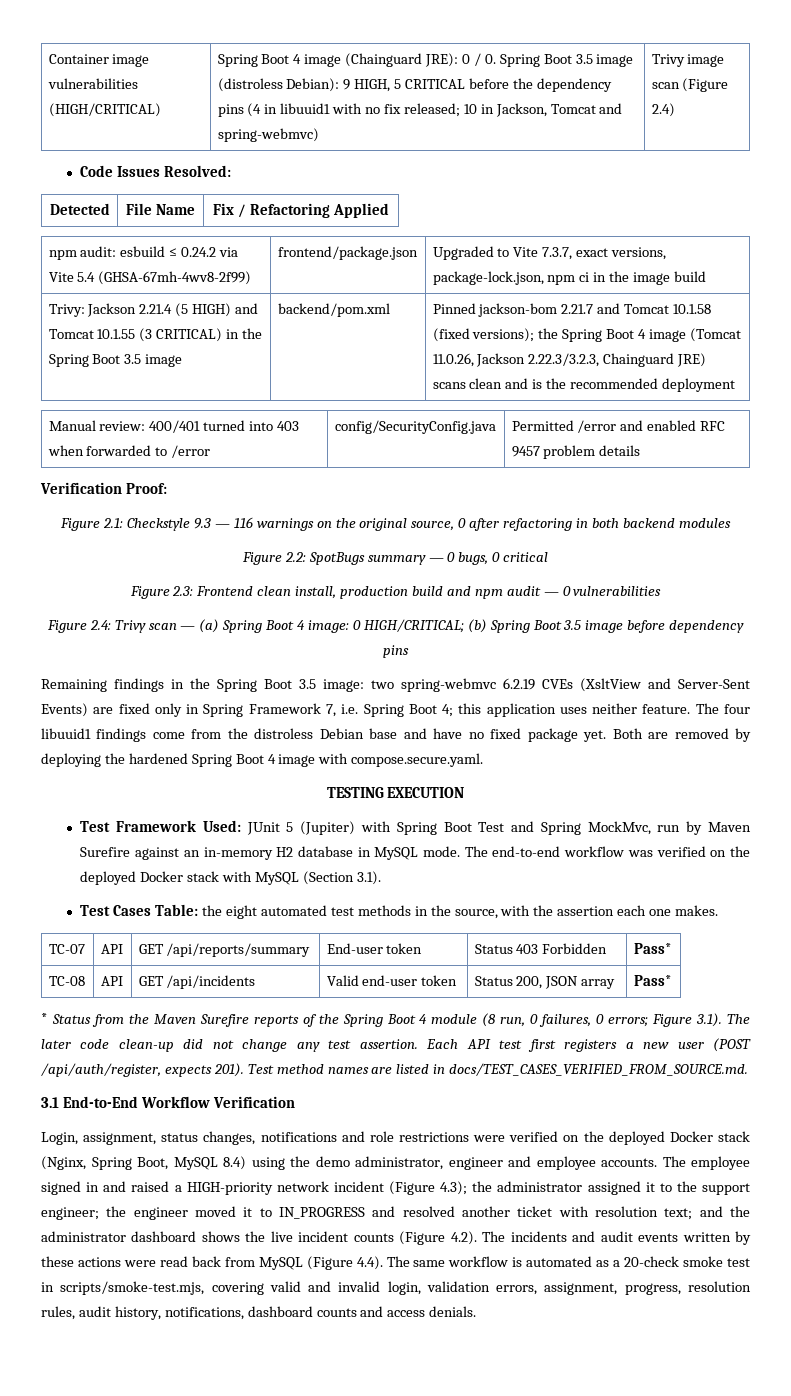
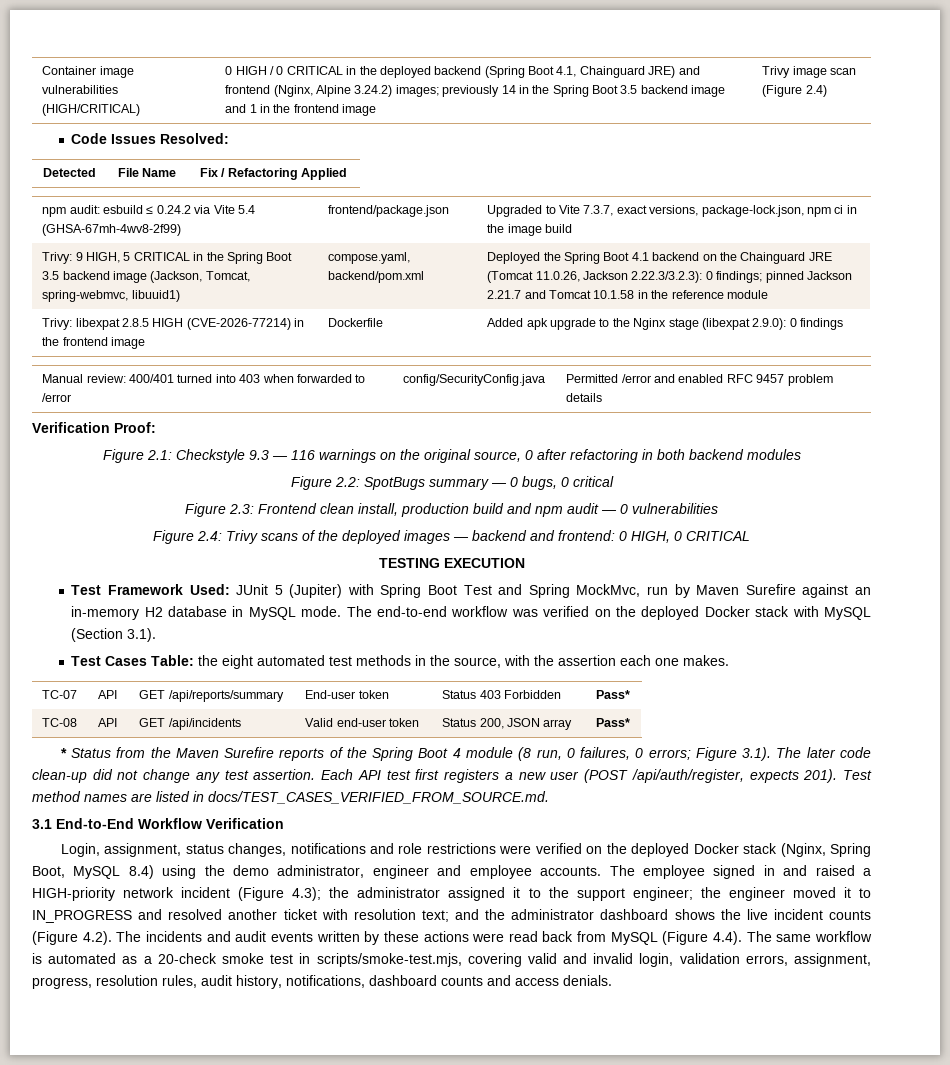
- Spring Boot 4 image (Chainguard JRE): 0 / 0. Spring Boot 3.5 image (distroless Debian): 9 HIGH, 5 CRITICAL before the dependency pins (4 in libuuid1 with no fix released; 10 in Jackson, Tomcat and spring-webmvc)
+ 0 HIGH / 0 CRITICAL in the deployed backend (Spring Boot 4.1, Chainguard JRE) and frontend (Nginx, Alpine 3.24.2) images; previously 14 in the Spring Boot 3.5 backend image and 1 in the frontend image
- Trivy: Jackson 2.21.4 (5 HIGH) and Tomcat 10.1.55 (3 CRITICAL) in the Spring Boot 3.5 image | backend/pom.xml | Pinned jackson-bom 2.21.7 and Tomcat 10.1.58 (fixed versions); the Spring Boot 4 image (Tomcat 11.0.26, Jackson 2.22.3/3.2.3, Chainguard JRE) scans clean and is the recommended deployment
+ Trivy: 9 HIGH, 5 CRITICAL in the Spring Boot 3.5 backend image (Jackson, Tomcat, spring-webmvc, libuuid1) | compose.yaml, backend/pom.xml | Deployed the Spring Boot 4.1 backend on the Chainguard JRE (Tomcat 11.0.26, Jackson 2.22.3/3.2.3): 0 findings; pinned Jackson 2.21.7 and Tomcat 10.1.58 in the reference module
+ Trivy: libexpat 2.8.5 HIGH (CVE-2026-77214) in the frontend image | Dockerfile | Added apk upgrade to the Nginx stage (libexpat 2.9.0): 0 findings
- Figure 2.4: Trivy scan — (a) Spring Boot 4 image: 0 HIGH/CRITICAL; (b) Spring Boot 3.5 image before dependency pins
- Remaining findings in the Spring Boot 3.5 image: two spring-webmvc 6.2.19 CVEs (XsltView and Server-Sent Events) are fixed only in Spring Framework 7, i.e. Spring Boot 4; this application uses neither feature. The four libuuid1 findings come from the distroless Debian base and have no fixed package yet. Both are removed by deploying the hardened Spring Boot 4 image with compose.secure.yaml.
+ Figure 2.4: Trivy scans of the deployed images — backend and frontend: 0 HIGH, 0 CRITICAL

